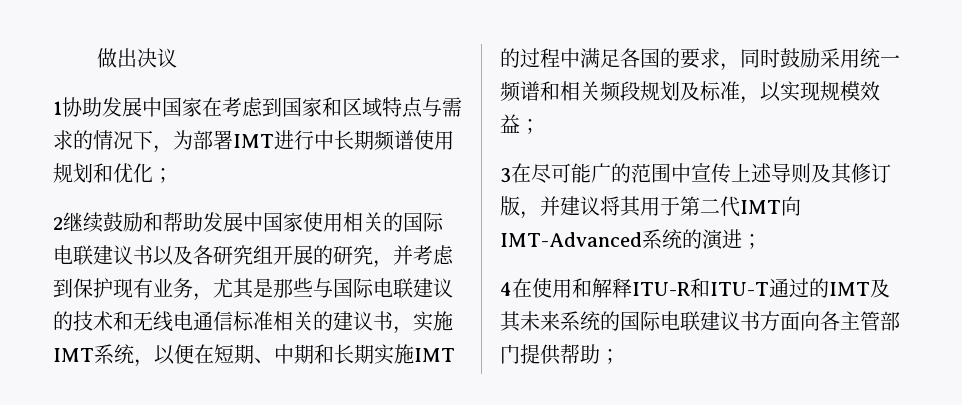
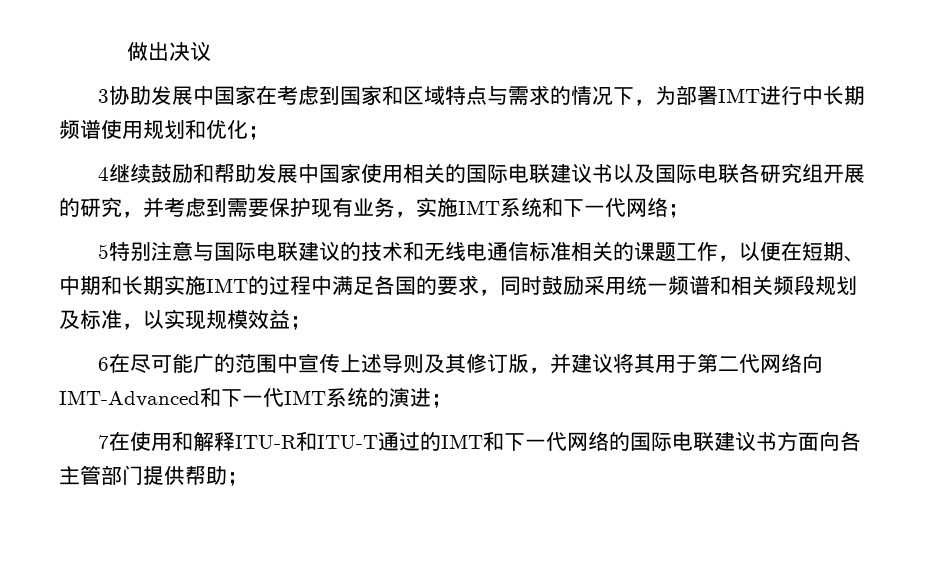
- 1协助发展中国家在考虑到国家和区域特点与需求的情况下，为部署IMT进行中长期频谱使用规划和优化；
+ 3协助发展中国家在考虑到国家和区域特点与需求的情况下，为部署IMT进行中长期频谱使用规划和优化；
- 2继续鼓励和帮助发展中国家使用相关的国际电联建议书以及各研究组开展的研究，并考虑到保护现有业务，尤其是那些与国际电联建议的技术和无线电通信标准相关的建议书，实施IMT系统，以便在短期、中期和长期实施IMT的过程中满足各国的要求，同时鼓励采用统一频谱和相关频段规划及标准，以实现规模效益；
+ 4继续鼓励和帮助发展中国家使用相关的国际电联建议书以及国际电联各研究组开展的研究，并考虑到需要保护现有业务，实施IMT系统和下一代网络；
+ 5特别注意与国际电联建议的技术和无线电通信标准相关的课题工作，以便在短期、中期和长期实施IMT的过程中满足各国的要求，同时鼓励采用统一频谱和相关频段规划及标准，以实现规模效益；
- 3在尽可能广的范围中宣传上述导则及其修订版，并建议将其用于第二代IMT向IMT-Advanced系统的演进；
+ 6在尽可能广的范围中宣传上述导则及其修订版，并建议将其用于第二代网络向IMT-Advanced和下一代IMT系统的演进；
- 4在使用和解释ITU-R和ITU-T通过的IMT及其未来系统的国际电联建议书方面向各主管部门提供帮助；
+ 7在使用和解释ITU-R和ITU-T通过的IMT和下一代网络的国际电联建议书方面向各主管部门提供帮助；

